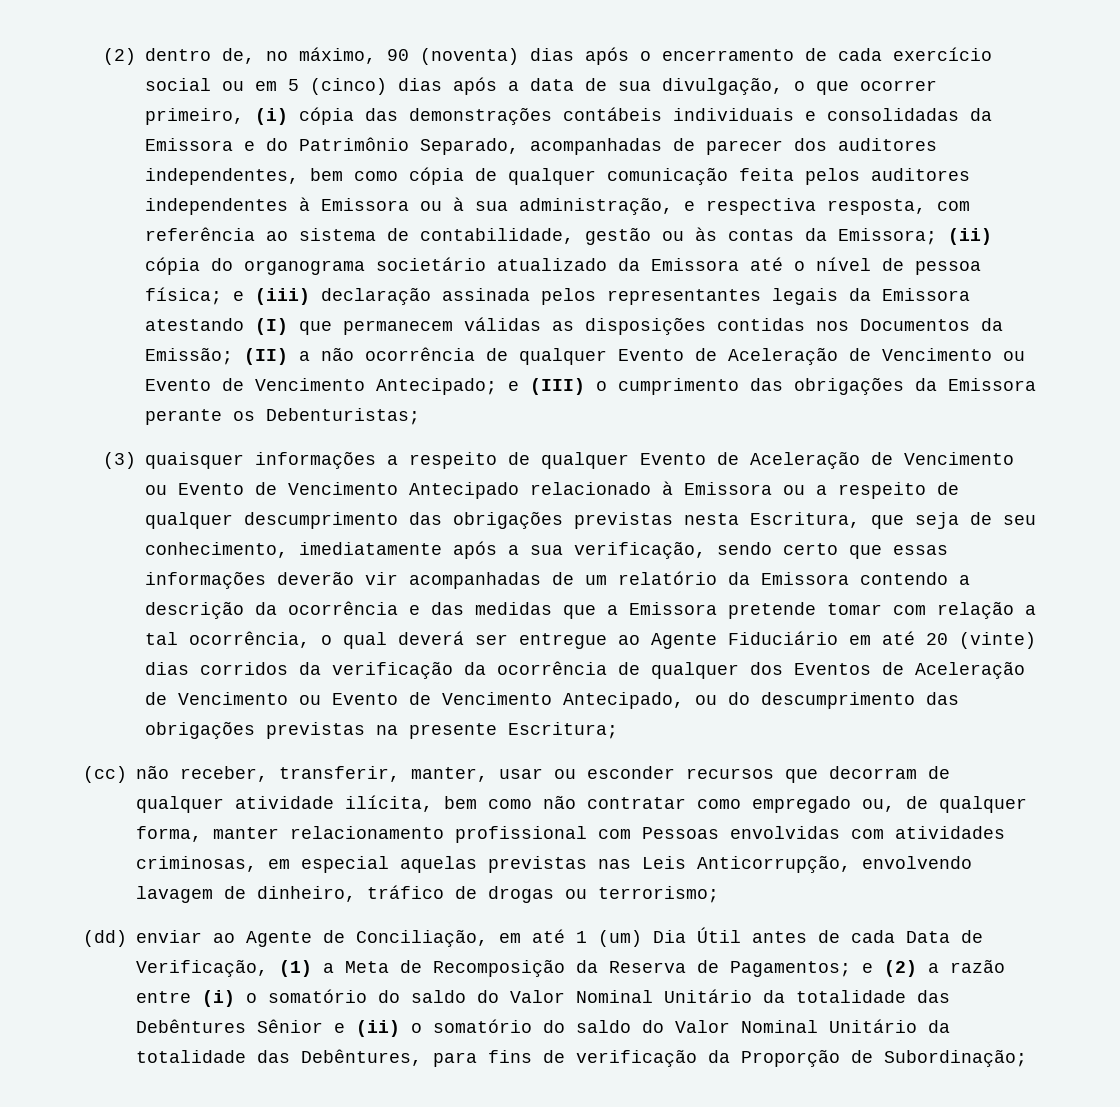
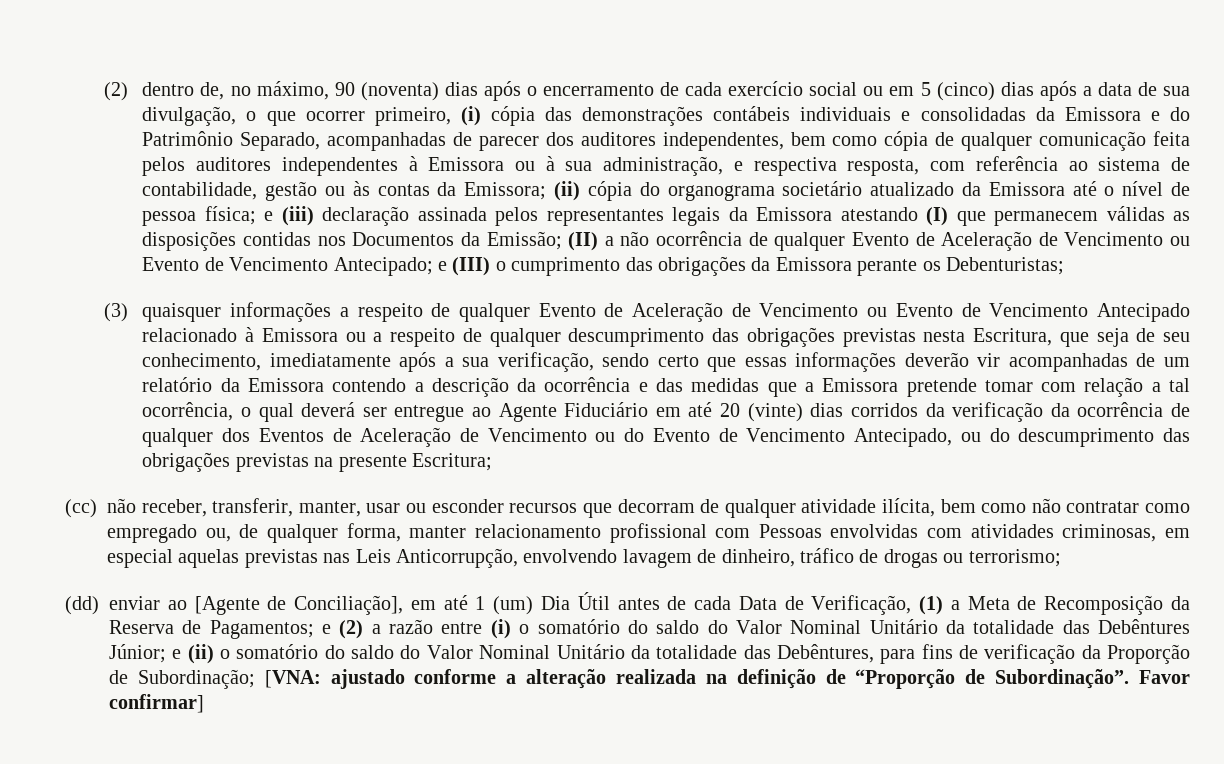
- (3) quaisquer informações a respeito de qualquer Evento de Aceleração de Vencimento ou Evento de Vencimento Antecipado relacionado à Emissora ou a respeito de qualquer descumprimento das obrigações previstas nesta Escritura, que seja de seu conhecimento, imediatamente após a sua verificação, sendo certo que essas informações deverão vir acompanhadas de um relatório da Emissora contendo a descrição da ocorrência e das medidas que a Emissora pretende tomar com relação a tal ocorrência, o qual deverá ser entregue ao Agente Fiduciário em até 20 (vinte) dias corridos da verificação da ocorrência de qualquer dos Eventos de Aceleração de Vencimento ou Evento de Vencimento Antecipado, ou do descumprimento das obrigações previstas na presente Escritura;
+ (3) quaisquer informações a respeito de qualquer Evento de Aceleração de Vencimento ou Evento de Vencimento Antecipado relacionado à Emissora ou a respeito de qualquer descumprimento das obrigações previstas nesta Escritura, que seja de seu conhecimento, imediatamente após a sua verificação, sendo certo que essas informações deverão vir acompanhadas de um relatório da Emissora contendo a descrição da ocorrência e das medidas que a Emissora pretende tomar com relação a tal ocorrência, o qual deverá ser entregue ao Agente Fiduciário em até 20 (vinte) dias corridos da verificação da ocorrência de qualquer dos Eventos de Aceleração de Vencimento ou do Evento de Vencimento Antecipado, ou do descumprimento das obrigações previstas na presente Escritura;
- (dd) enviar ao Agente de Conciliação, em até 1 (um) Dia Útil antes de cada Data de Verificação, (1) a Meta de Recomposição da Reserva de Pagamentos;
+ (dd) enviar ao [Agente de Conciliação], em até 1 (um) Dia Útil antes de cada Data de Verificação, (1) a Meta de Recomposição da Reserva de Pagamentos;
- e (2) a razão entre (i) o somatório do saldo do Valor Nominal Unitário da totalidade das Debêntures Sênior e (ii) o somatório do saldo do Valor Nominal Unitário da totalidade das Debêntures, para fins de verificação da Proporção de Subordinação;
+ e (2) a razão entre (i) o somatório do saldo do Valor Nominal Unitário da totalidade das Debêntures Júnior; e (ii) o somatório do saldo do Valor Nominal Unitário da totalidade das Debêntures, para fins de verificação da Proporção de Subordinação;
+ [VNA: ajustado conforme a alteração realizada na definição de “Proporção de Subordinação”. Favor confirmar]

